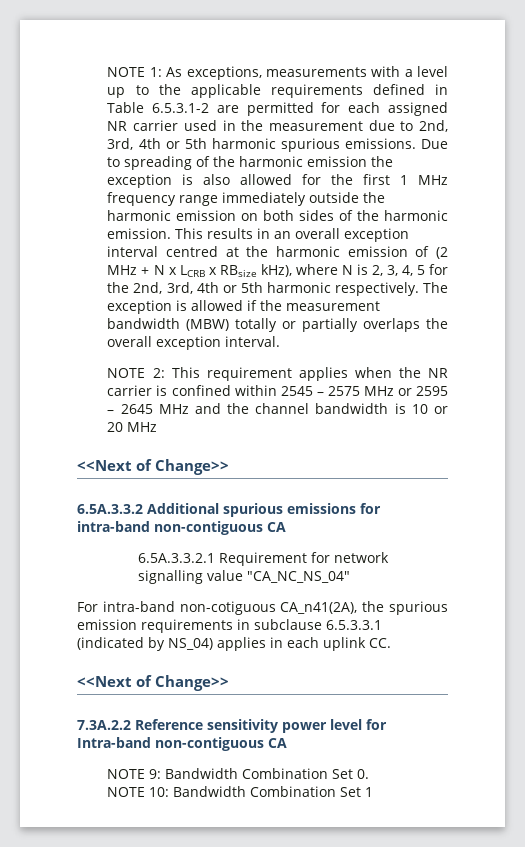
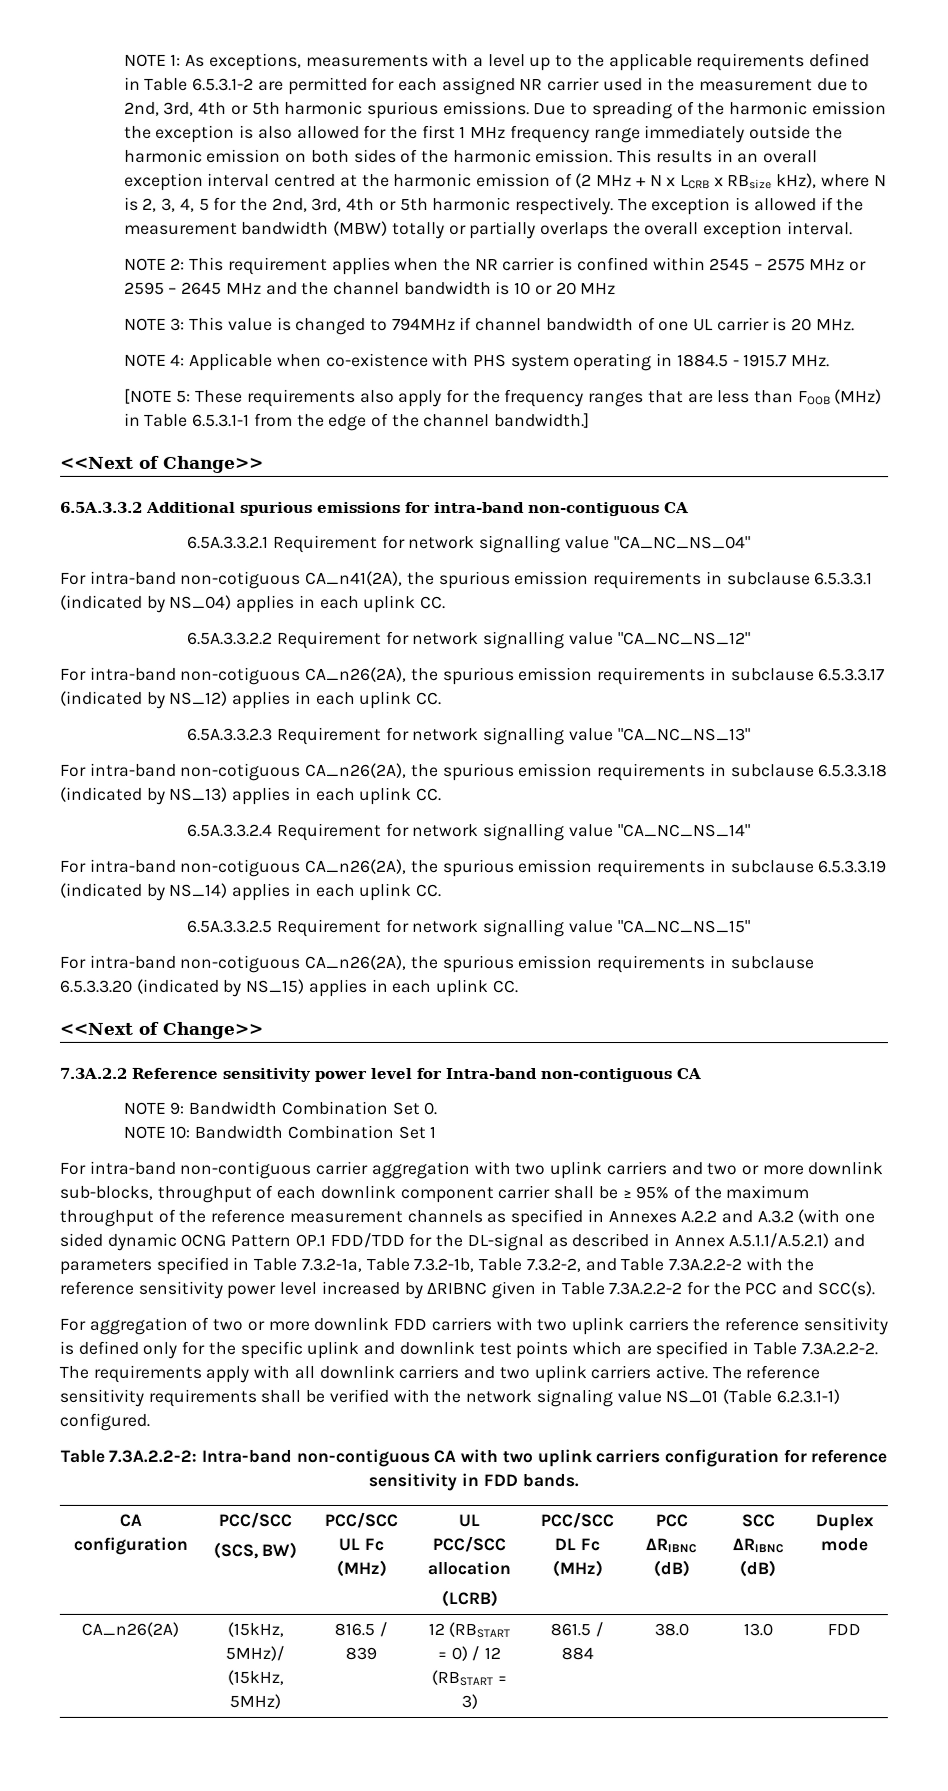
+ NOTE 3: This value is changed to 794MHz if channel bandwidth of one UL carrier is 20 MHz.
+ NOTE 4: Applicable when co-existence with PHS system operating in 1884.5 - 1915.7 MHz.
+ [NOTE 5: These requirements also apply for the frequency ranges that are less than FOOB (MHz) in Table 6.5.3.1-1 from the edge of the channel bandwidth.]
+ 6.5A.3.3.2.2 Requirement for network signalling value "CA_NC_NS_12"
+ For intra-band non-cotiguous CA_n26(2A), the spurious emission requirements in subclause 6.5.3.3.17 (indicated by NS_12) applies in each uplink CC.
+ 6.5A.3.3.2.3 Requirement for network signalling value "CA_NC_NS_13"
+ For intra-band non-cotiguous CA_n26(2A), the spurious emission requirements in subclause 6.5.3.3.18 (indicated by NS_13) applies in each uplink CC.
+ 6.5A.3.3.2.4 Requirement for network signalling value "CA_NC_NS_14"
+ For intra-band non-cotiguous CA_n26(2A), the spurious emission requirements in subclause 6.5.3.3.19 (indicated by NS_14) applies in each uplink CC.
+ 6.5A.3.3.2.5 Requirement for network signalling value "CA_NC_NS_15"
+ For intra-band non-cotiguous CA_n26(2A), the spurious emission requirements in subclause 6.5.3.3.20 (indicated by NS_15) applies in each uplink CC.
+ For intra-band non-contiguous carrier aggregation with two uplink carriers and two or more downlink sub-blocks, throughput of each downlink component carrier shall be ≥ 95% of the maximum throughput of the reference measurement channels as specified in Annexes A.2.2 and A.3.2 (with one sided dynamic OCNG Pattern OP.1 FDD/TDD for the DL-signal as described in Annex A.5.1.1/A.5.2.1) and parameters specified in Table 7.3.2-1a, Table 7.3.2-1b, Table 7.3.2-2, and Table 7.3A.2.2-2 with the reference sensitivity power level increased by ΔRIBNC given in Table 7.3A.2.2-2 for the PCC and SCC(s).
+ For aggregation of two or more downlink FDD carriers with two uplink carriers the reference sensitivity is defined only for the specific uplink and downlink test points which are specified in Table 7.3A.2.2-2. The requirements apply with all downlink carriers and two uplink carriers active. The reference sensitivity requirements shall be verified with the network signaling value NS_01 (Table 6.2.3.1-1) configured.
+ Table 7.3A.2.2-2: Intra-band non-contiguous CA with two uplink carriers configuration for reference sensitivity in FDD bands.
+ CA configuration | PCC/SCC
+ (SCS, BW) | PCC/SCC UL Fc (MHz) | UL PCC/SCC allocation
+ (LCRB) | PCC/SCC DL Fc (MHz) | PCC ΔRIBNC (dB) | SCC ΔRIBNC (dB) | Duplex mode
+ CA_n26(2A) | (15kHz, 5MHz)/ (15kHz, 5MHz) | 816.5 / 839 | 12 (RBSTART = 0) / 12 (RBSTART = 3) | 861.5 / 884 | 38.0 | 13.0 | FDD

